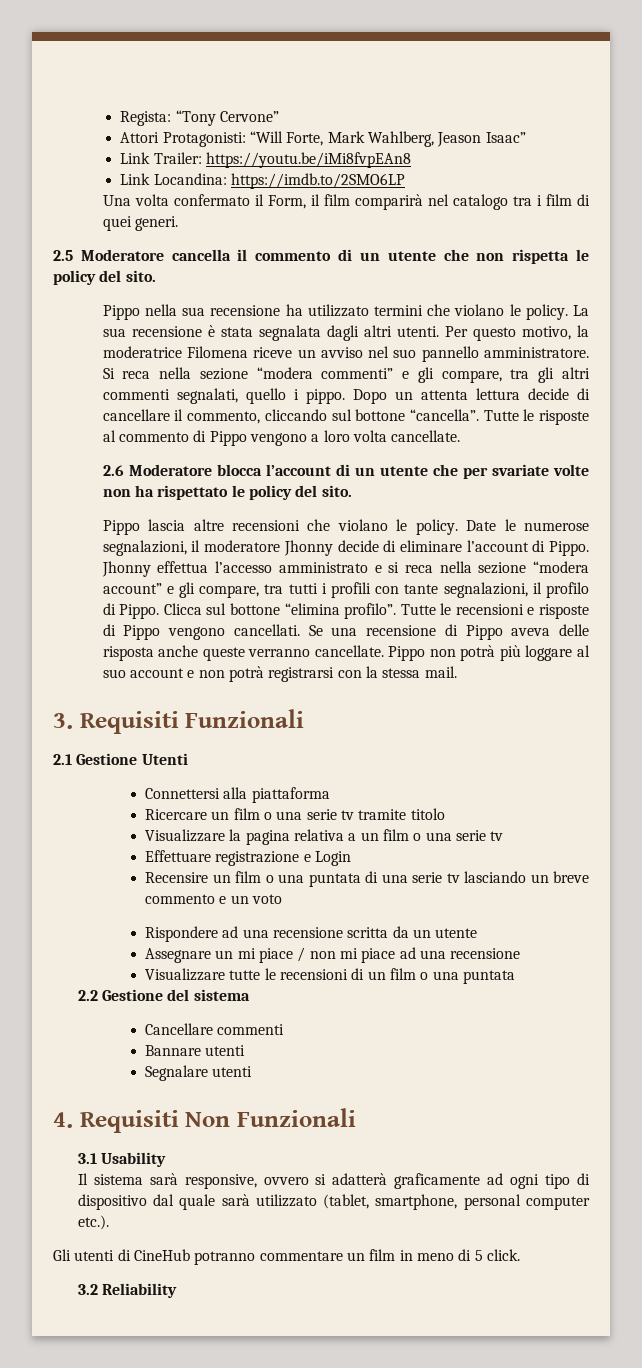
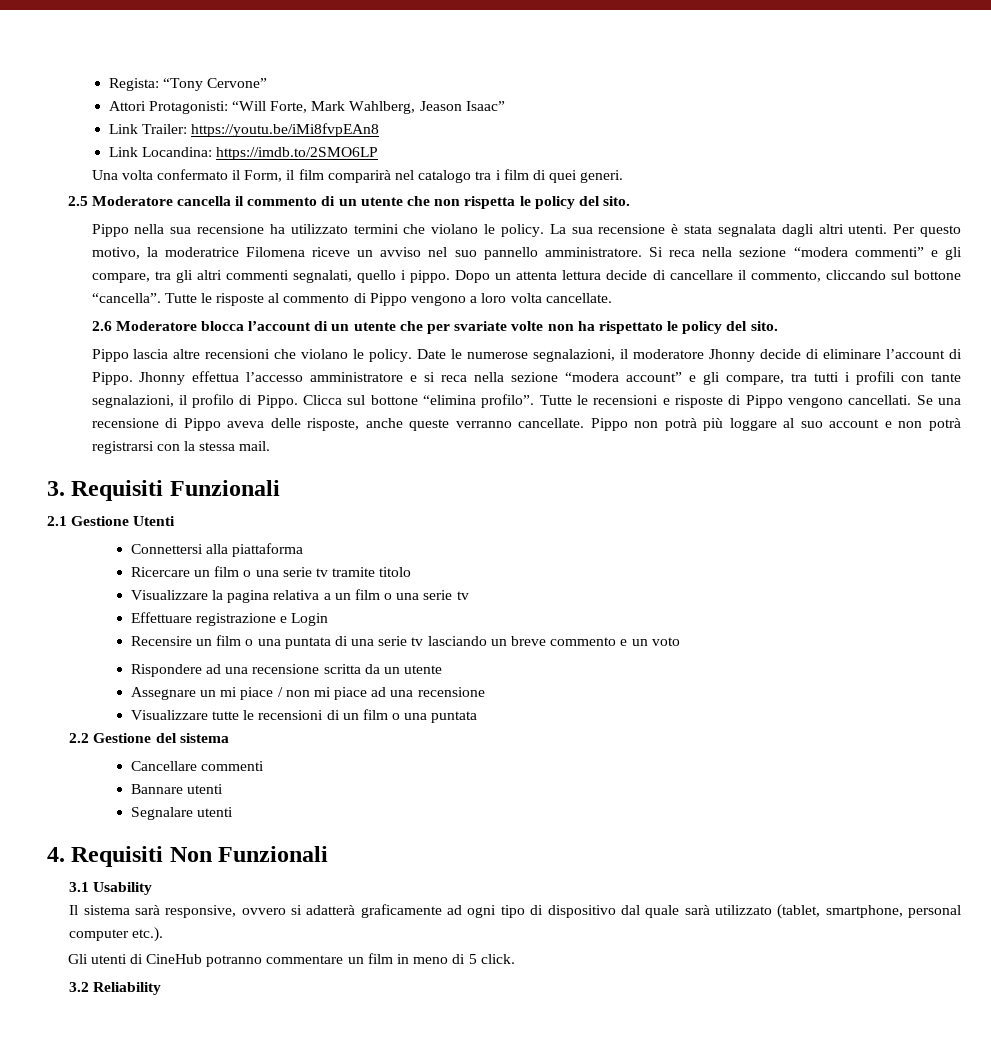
- Jhonny effettua l’accesso amministrato e si reca nella sezione “modera account” e gli compare, tra tutti i profili con tante segnalazioni, il profilo di Pippo.
+ Jhonny effettua l’accesso amministratore e si reca nella sezione “modera account” e gli compare, tra tutti i profili con tante segnalazioni, il profilo di Pippo.
- Se una recensione di Pippo aveva delle risposta anche queste verranno cancellate.
+ Se una recensione di Pippo aveva delle risposte, anche queste verranno cancellate.

